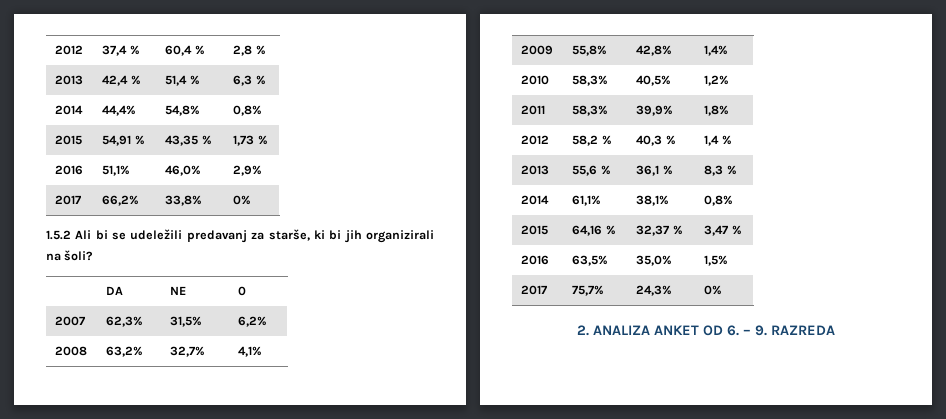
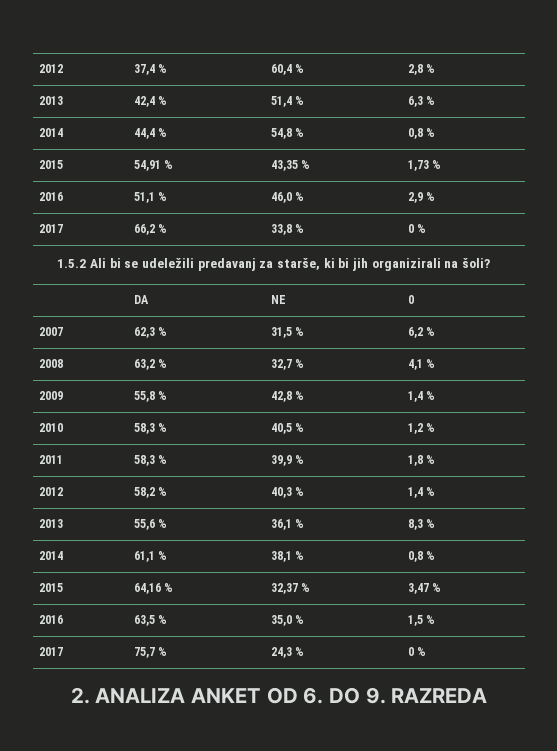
- 2014 | 44,4% | 54,8% | 0,8%
+ 2014 | 44,4 % | 54,8 % | 0,8 %
- 2016 | 51,1% | 46,0% | 2,9%
- 2017 | 66,2% | 33,8% | 0%
+ 2016 | 51,1 % | 46,0 % | 2,9 %
+ 2017 | 66,2 % | 33,8 % | 0 %
- 2007 | 62,3% | 31,5% | 6,2%
- 2008 | 63,2% | 32,7% | 4,1%
- 2009 | 55,8% | 42,8% | 1,4%
- 2010 | 58,3% | 40,5% | 1,2%
- 2011 | 58,3% | 39,9% | 1,8%
+ 2007 | 62,3 % | 31,5 % | 6,2 %
+ 2008 | 63,2 % | 32,7 % | 4,1 %
+ 2009 | 55,8 % | 42,8 % | 1,4 %
+ 2010 | 58,3 % | 40,5 % | 1,2 %
+ 2011 | 58,3 % | 39,9 % | 1,8 %
- 2014 | 61,1% | 38,1% | 0,8%
+ 2014 | 61,1 % | 38,1 % | 0,8 %
- 2016 | 63,5% | 35,0% | 1,5%
- 2017 | 75,7% | 24,3% | 0%
+ 2016 | 63,5 % | 35,0 % | 1,5 %
+ 2017 | 75,7 % | 24,3 % | 0 %
- 2. ANALIZA ANKET OD 6. – 9. RAZREDA
+ 2. ANALIZA ANKET OD 6. DO 9. RAZREDA

